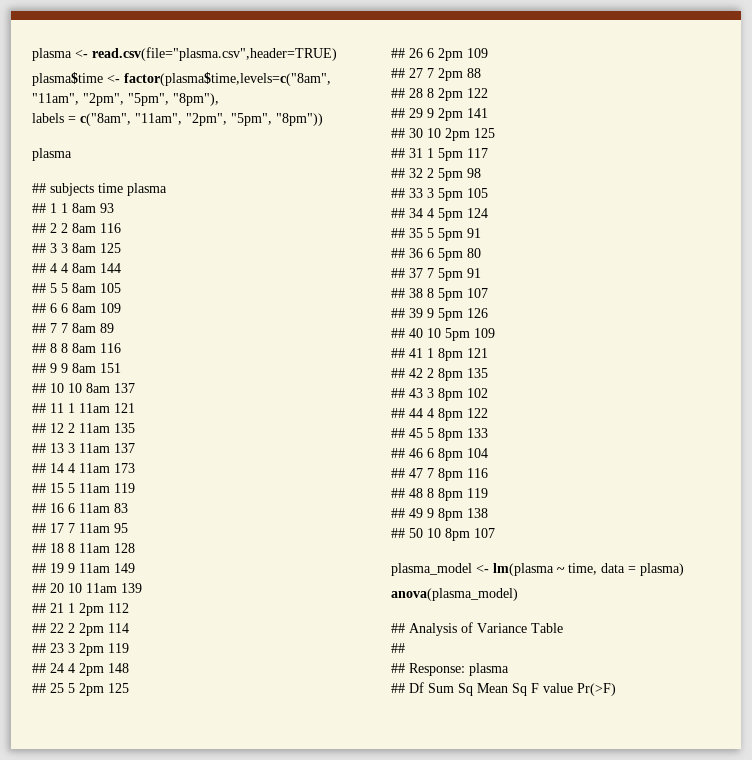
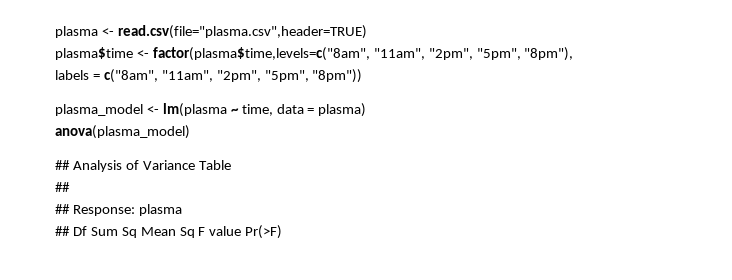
  labels = c("8am", "11am", "2pm", "5pm", "8pm"))
- plasma
- ## subjects time plasma
- ## 1 1 8am 93
- ## 2 2 8am 116
- ## 3 3 8am 125
- ## 4 4 8am 144
- ## 5 5 8am 105
- ## 6 6 8am 109
- ## 7 7 8am 89
- ## 8 8 8am 116
- ## 9 9 8am 151
- ## 10 10 8am 137
- ## 11 1 11am 121
- ## 12 2 11am 135
- ## 13 3 11am 137
- ## 14 4 11am 173
- ## 15 5 11am 119
- ## 16 6 11am 83
- ## 17 7 11am 95
- ## 18 8 11am 128
- ## 19 9 11am 149
- ## 20 10 11am 139
- ## 21 1 2pm 112
- ## 22 2 2pm 114
- ## 23 3 2pm 119
- ## 24 4 2pm 148
- ## 25 5 2pm 125
- ## 26 6 2pm 109
- ## 27 7 2pm 88
- ## 28 8 2pm 122
- ## 29 9 2pm 141
- ## 30 10 2pm 125
- ## 31 1 5pm 117
- ## 32 2 5pm 98
- ## 33 3 5pm 105
- ## 34 4 5pm 124
- ## 35 5 5pm 91
- ## 36 6 5pm 80
- ## 37 7 5pm 91
- ## 38 8 5pm 107
- ## 39 9 5pm 126
- ## 40 10 5pm 109
- ## 41 1 8pm 121
- ## 42 2 8pm 135
- ## 43 3 8pm 102
- ## 44 4 8pm 122
- ## 45 5 8pm 133
- ## 46 6 8pm 104
- ## 47 7 8pm 116
- ## 48 8 8pm 119
- ## 49 9 8pm 138
- ## 50 10 8pm 107

